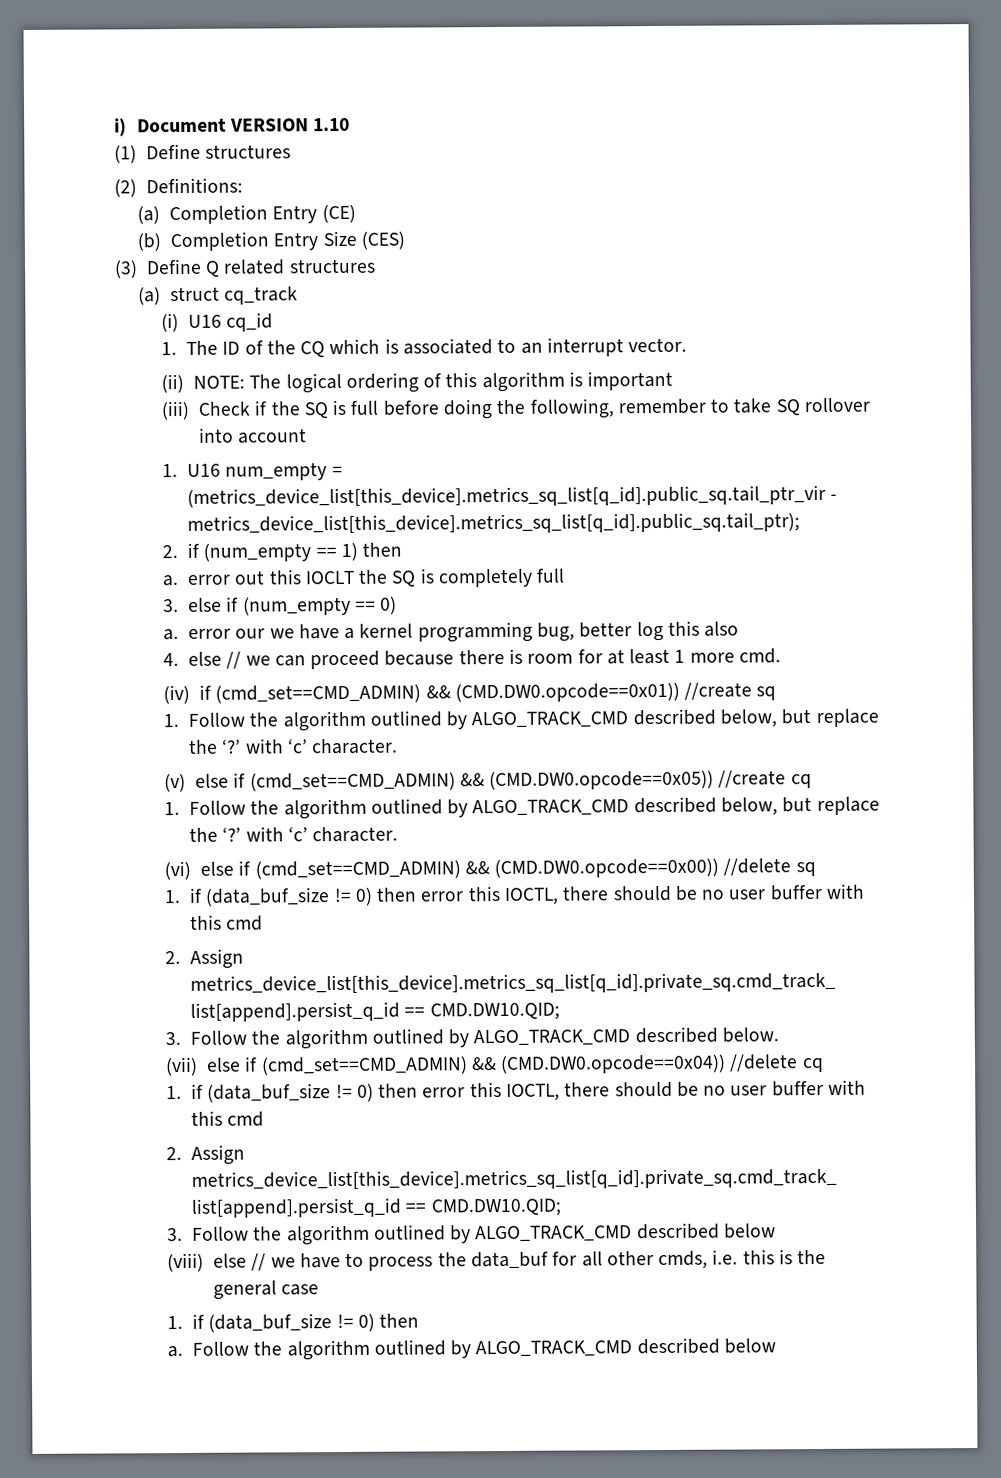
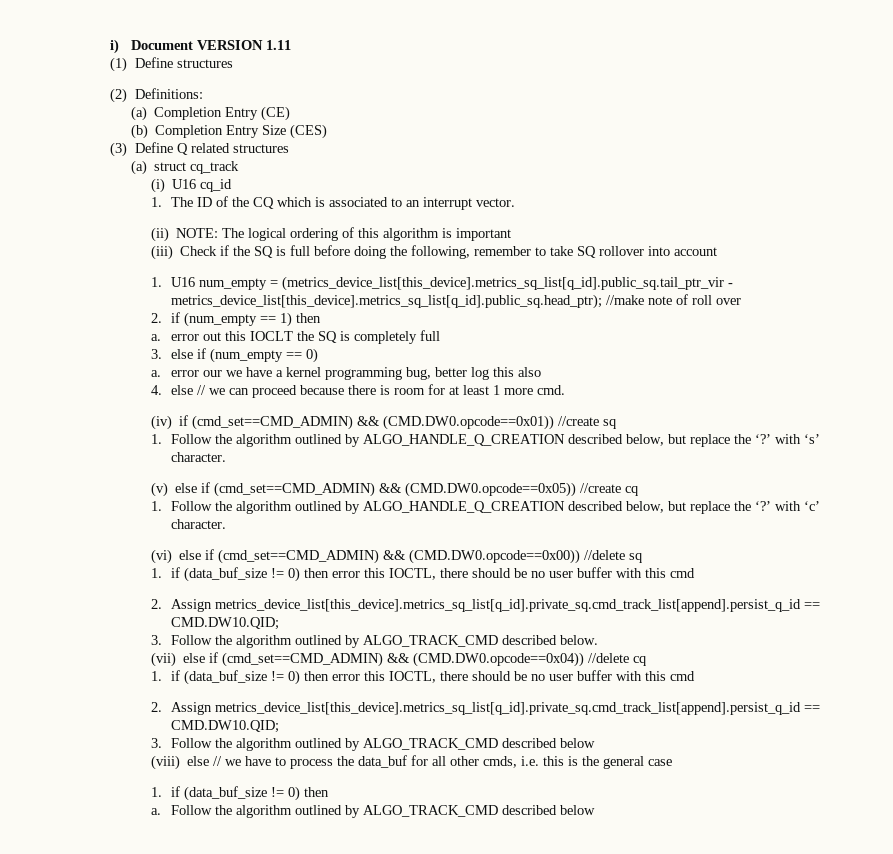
- i) Document VERSION 1.10
+ i) Document VERSION 1.11
- 1. U16 num_empty = (metrics_device_list[this_device].metrics_sq_list[q_id].public_sq.tail_ptr_vir - metrics_device_list[this_device].metrics_sq_list[q_id].public_sq.tail_ptr);
+ 1. U16 num_empty = (metrics_device_list[this_device].metrics_sq_list[q_id].public_sq.tail_ptr_vir - metrics_device_list[this_device].metrics_sq_list[q_id].public_sq.head_ptr); //make note of roll over
  (iv) if (cmd_set==CMD_ADMIN) && (CMD.DW0.opcode==0x01)) //create sq
- 1. Follow the algorithm outlined by ALGO_TRACK_CMD described below, but replace the ‘?’ with ‘c’ character.
+ 1. Follow the algorithm outlined by ALGO_HANDLE_Q_CREATION described below, but replace the ‘?’ with ‘s’ character.
  (v) else if (cmd_set==CMD_ADMIN) && (CMD.DW0.opcode==0x05)) //create cq
- 1. Follow the algorithm outlined by ALGO_TRACK_CMD described below, but replace the ‘?’ with ‘c’ character.
+ 1. Follow the algorithm outlined by ALGO_HANDLE_Q_CREATION described below, but replace the ‘?’ with ‘c’ character.

